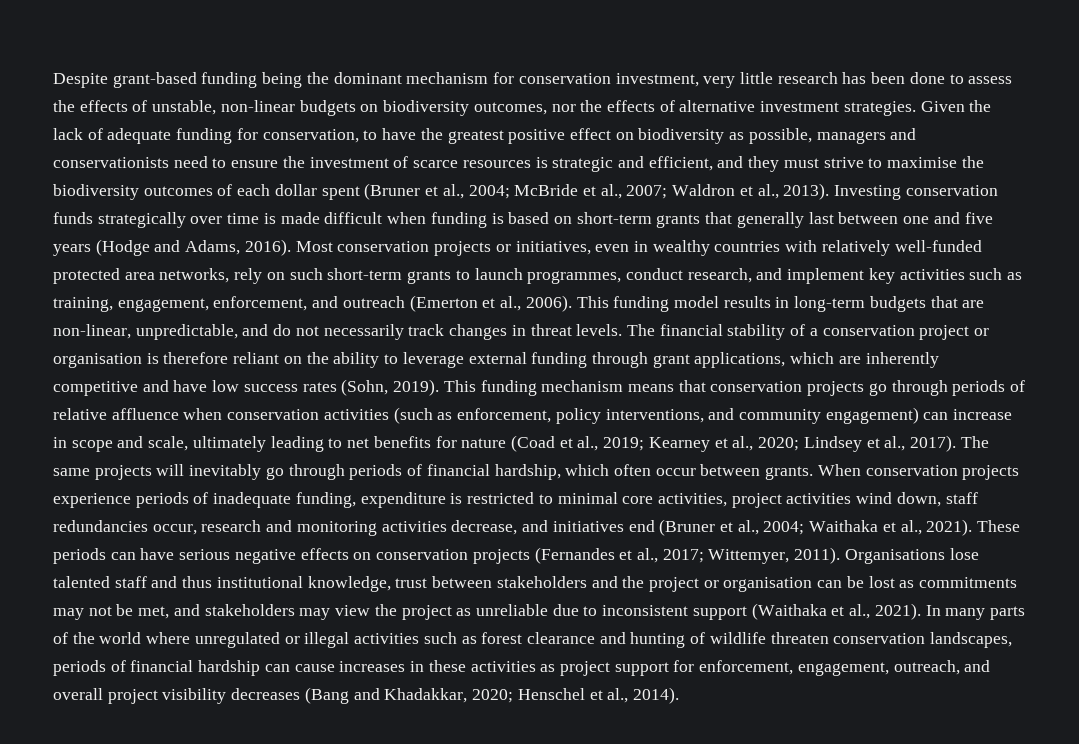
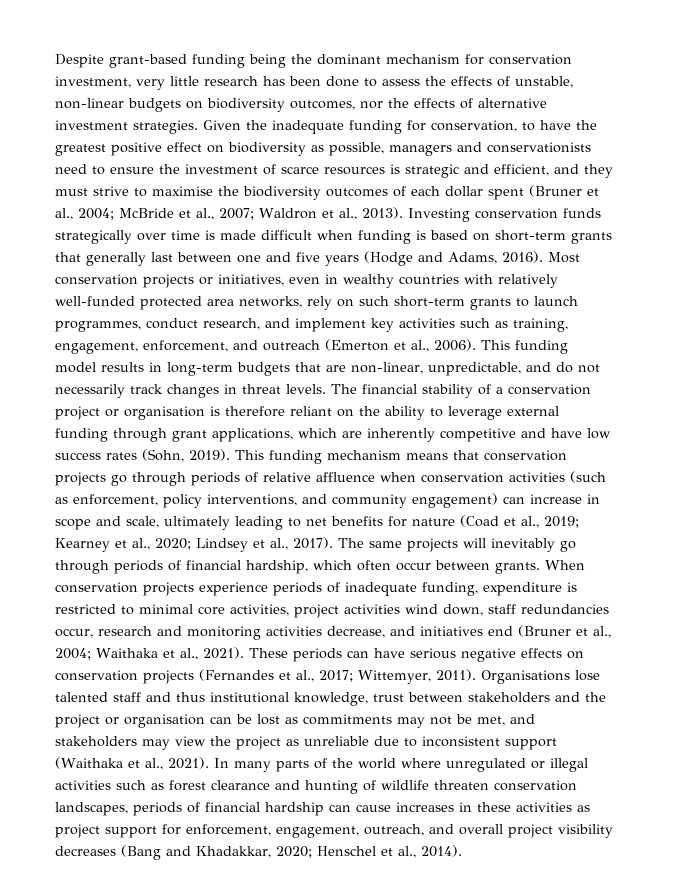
- Given the lack of adequate funding for conservation, to have the greatest positive effect on biodiversity as possible, managers and conservationists need to ensure the investment of scarce resources is strategic and efficient, and they must strive to maximise the biodiversity outcomes of each dollar spent (Bruner et al., 2004; McBride et al., 2007; Waldron et al., 2013).
+ Given the inadequate funding for conservation, to have the greatest positive effect on biodiversity as possible, managers and conservationists need to ensure the investment of scarce resources is strategic and efficient, and they must strive to maximise the biodiversity outcomes of each dollar spent (Bruner et al., 2004; McBride et al., 2007; Waldron et al., 2013).

